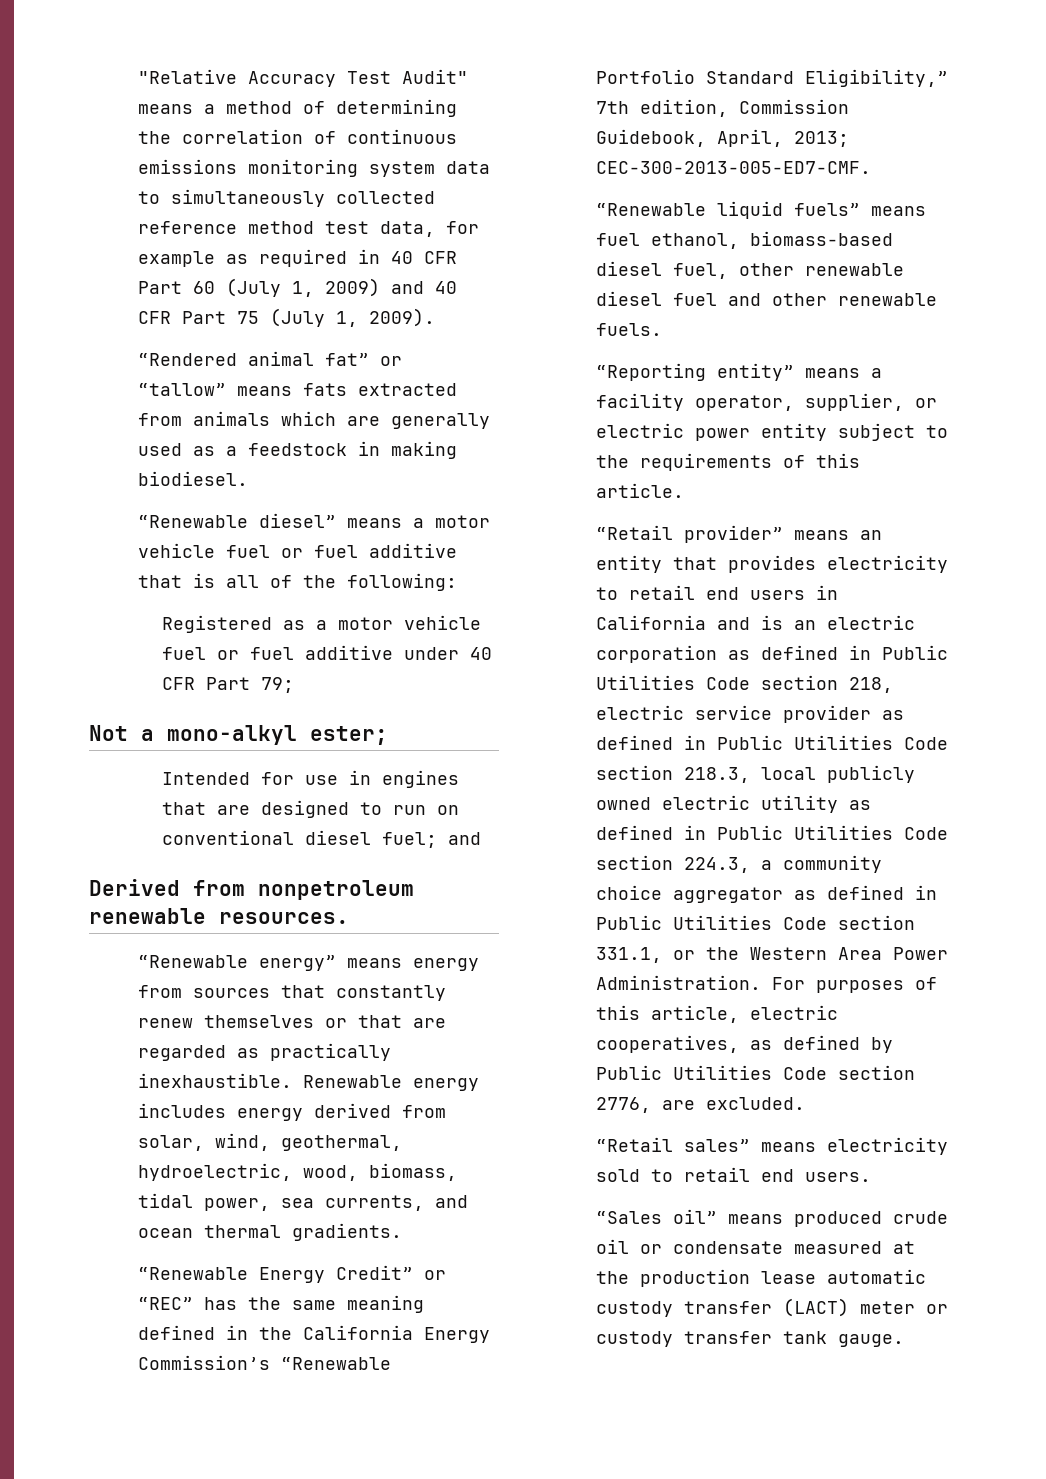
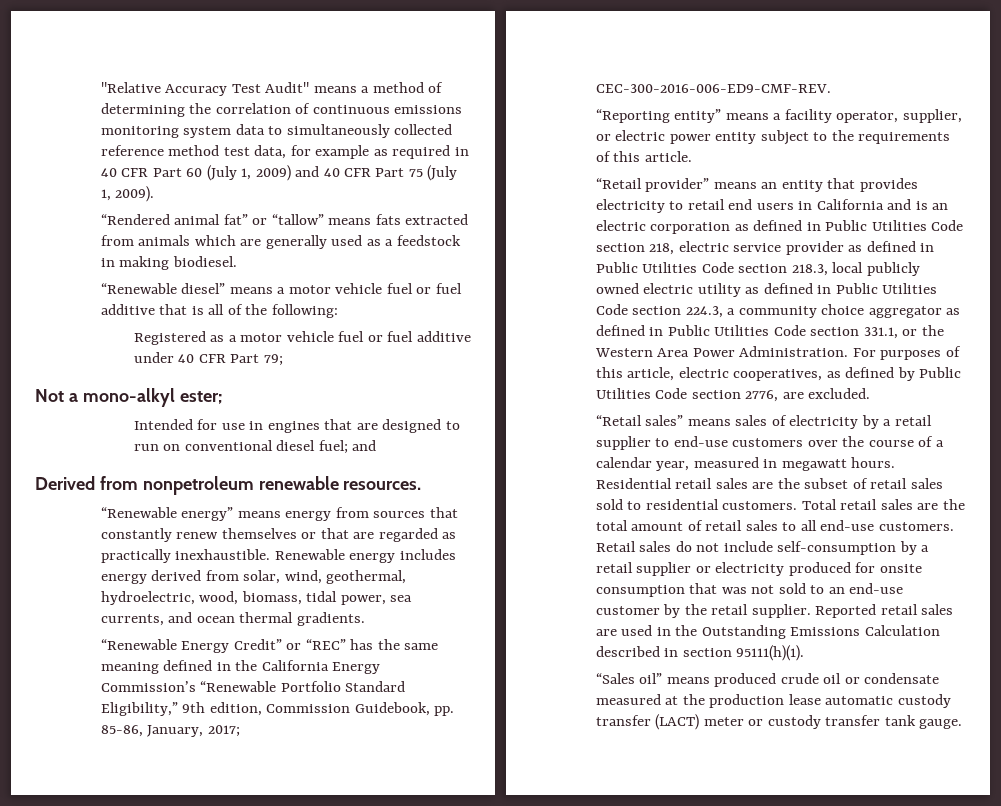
- “Renewable Energy Credit” or “REC” has the same meaning defined in the California Energy Commission’s “Renewable Portfolio Standard Eligibility,” 7th edition, Commission Guidebook, April, 2013; CEC-300‐2013‐005‐ED7‐CMF.
- “Renewable liquid fuels” means fuel ethanol, biomass-based diesel fuel, other renewable diesel fuel and other renewable fuels.
+ “Renewable Energy Credit” or “REC” has the same meaning defined in the California Energy Commission’s “Renewable Portfolio Standard Eligibility,” 9th edition, Commission Guidebook, pp. 85-86, January, 2017; CEC-300-2016-006-ED9-CMF-REV.
- “Retail sales” means electricity sold to retail end users.
+ “Retail sales” means sales of electricity by a retail supplier to end-use customers over the course of a calendar year, measured in megawatt hours. Residential retail sales are the subset of retail sales sold to residential customers. Total retail sales are the total amount of retail sales to all end-use customers. Retail sales do not include self-consumption by a retail supplier or electricity produced for onsite consumption that was not sold to an end-use customer by the retail supplier. Reported retail sales are used in the Outstanding Emissions Calculation described in section 95111(h)(1).

